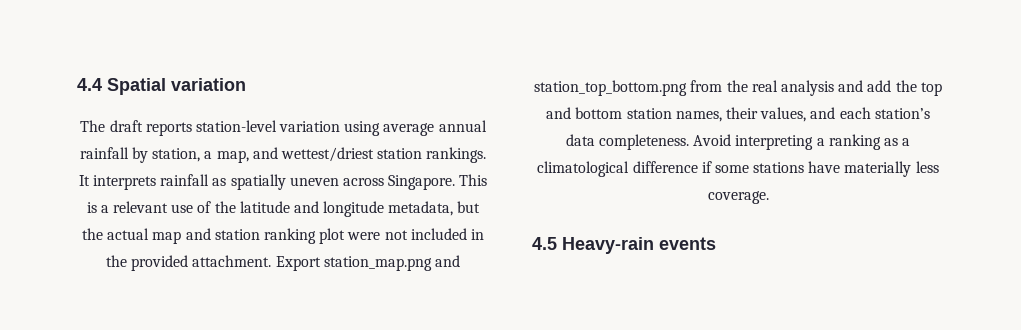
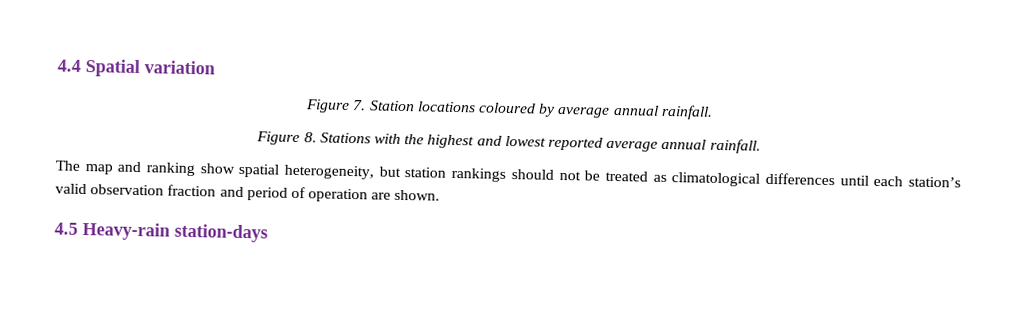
- The draft reports station-level variation using average annual rainfall by station, a map, and wettest/driest station rankings. It interprets rainfall as spatially uneven across Singapore. This is a relevant use of the latitude and longitude metadata, but the actual map and station ranking plot were not included in the provided attachment. Export station_map.png and station_top_bottom.png from the real analysis and add the top and bottom station names, their values, and each station’s data completeness. Avoid interpreting a ranking as a climatological difference if some stations have materially less coverage.
+ Figure 7. Station locations coloured by average annual rainfall.
+ Figure 8. Stations with the highest and lowest reported average annual rainfall.
+ The map and ranking show spatial heterogeneity, but station rankings should not be treated as climatological differences until each station’s valid observation fraction and period of operation are shown.
- 4.5 Heavy-rain events
+ 4.5 Heavy-rain station-days

